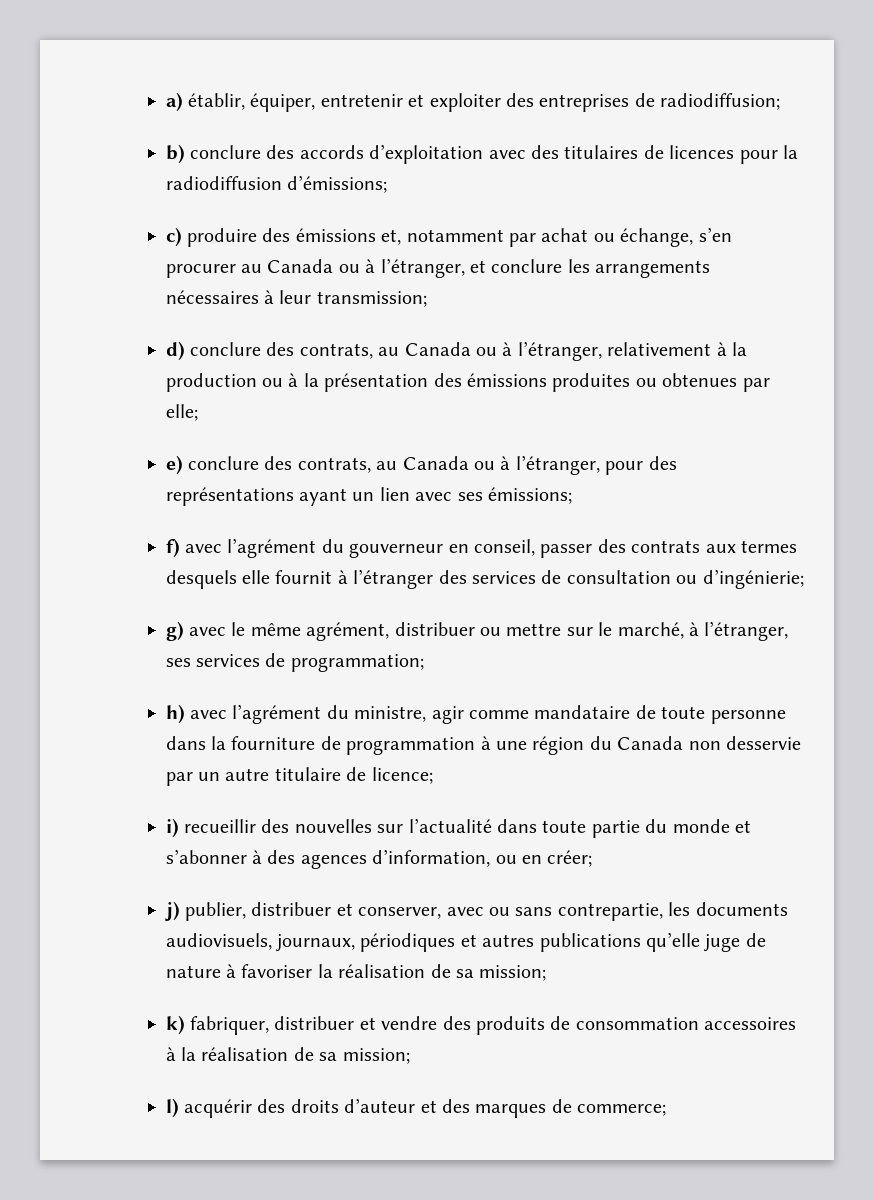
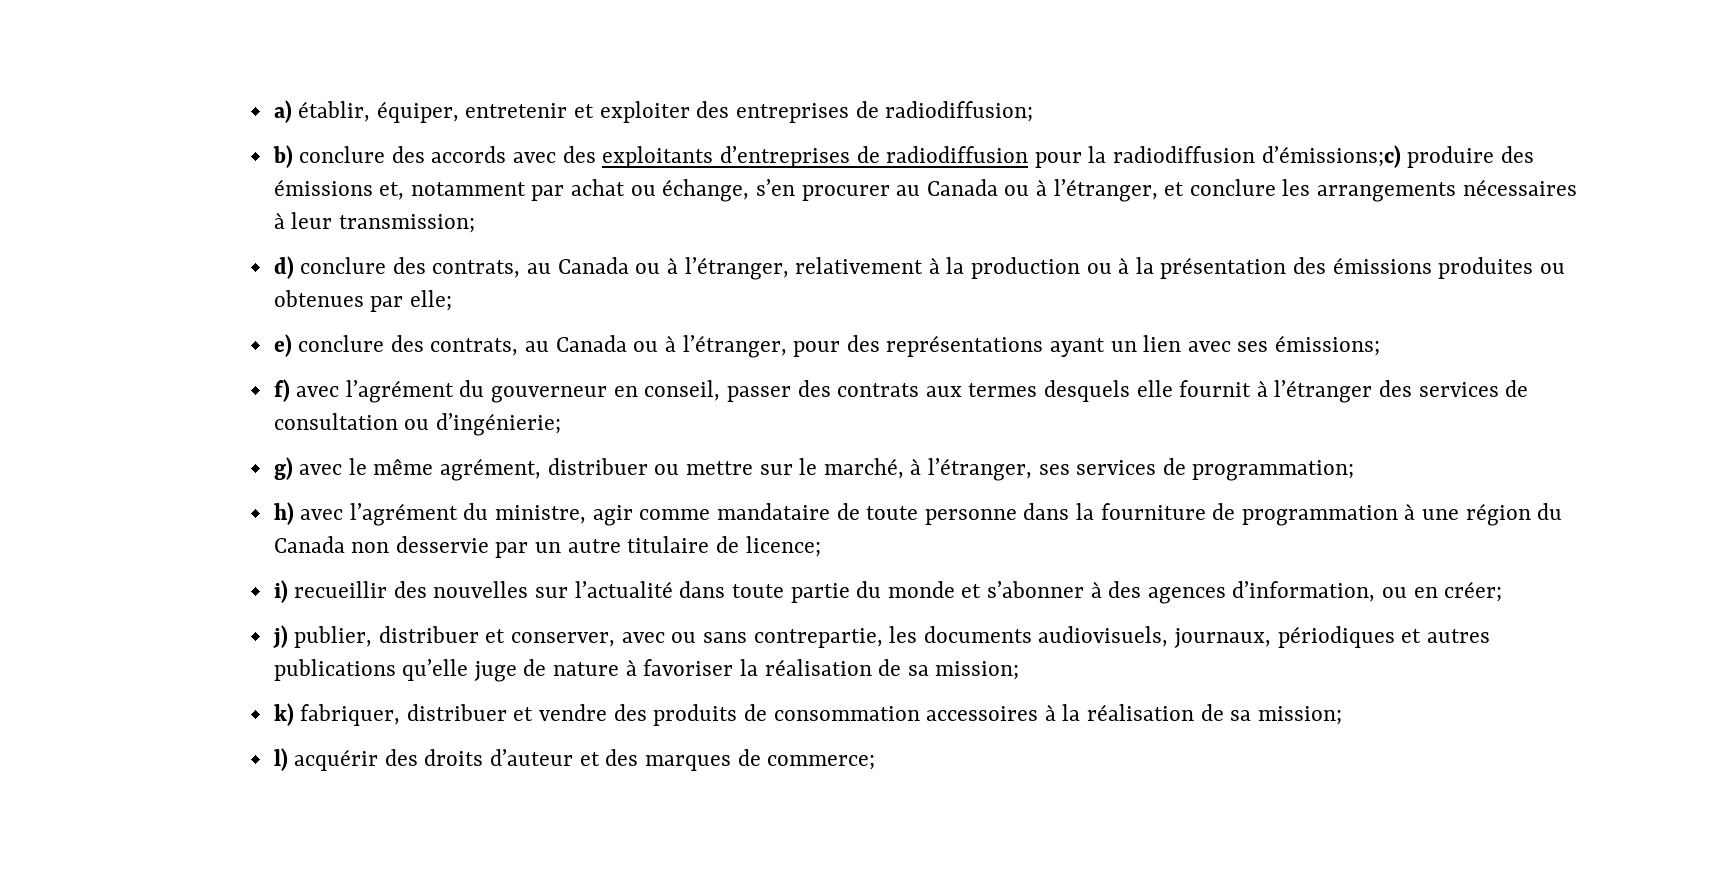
- b) conclure des accords d’exploitation avec des titulaires de licences pour la radiodiffusion d’émissions;
- c) produire des émissions et, notamment par achat ou échange, s’en procurer au Canada ou à l’étranger, et conclure les arrangements nécessaires à leur transmission;
+ b) conclure des accords avec des exploitants d’entreprises de radiodiffusion pour la radiodiffusion d’émissions;c) produire des émissions et, notamment par achat ou échange, s’en procurer au Canada ou à l’étranger, et conclure les arrangements nécessaires à leur transmission;

